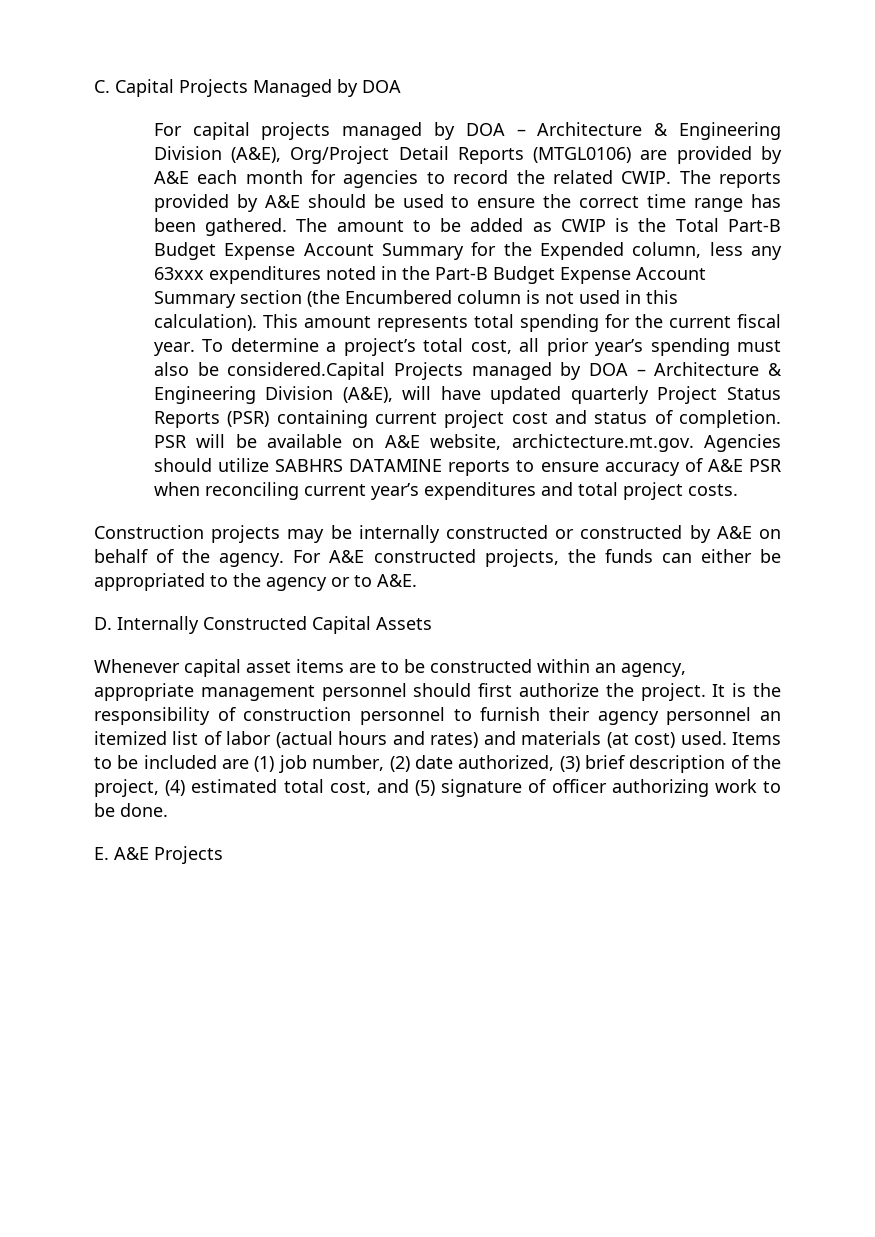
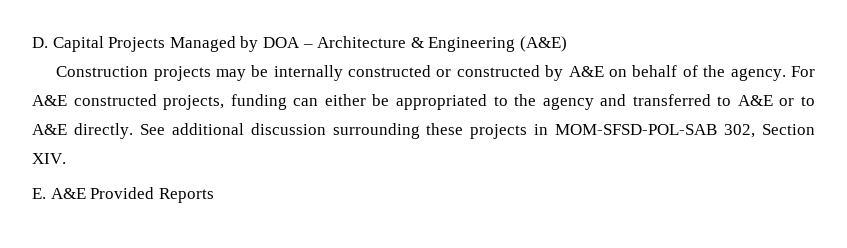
- C. Capital Projects Managed by DOA
- For capital projects managed by DOA – Architecture & Engineering Division (A&E), Org/Project Detail Reports (MTGL0106) are provided by A&E each month for agencies to record the related CWIP. The reports provided by A&E should be used to ensure the correct time range has been gathered. The amount to be added as CWIP is the Total Part-B Budget Expense Account Summary for the Expended column, less any 63xxx expenditures noted in the Part-B Budget Expense Account Summary section (the Encumbered column is not used in this calculation). This amount represents total spending for the current fiscal year. To determine a project’s total cost, all prior year’s spending must also be considered.Capital Projects managed by DOA – Architecture & Engineering Division (A&E), will have updated quarterly Project Status Reports (PSR) containing current project cost and status of completion. PSR will be available on A&E website, archictecture.mt.gov. Agencies should utilize SABHRS DATAMINE reports to ensure accuracy of A&E PSR when reconciling current year’s expenditures and total project costs.
+ D. Capital Projects Managed by DOA – Architecture & Engineering (A&E)
- For A&E constructed projects, the funds can either be appropriated to the agency or to A&E.
- D. Internally Constructed Capital Assets
- Whenever capital asset items are to be constructed within an agency, appropriate management personnel should first authorize the project. It is the responsibility of construction personnel to furnish their agency personnel an itemized list of labor (actual hours and rates) and materials (at cost) used. Items to be included are (1) job number, (2) date authorized, (3) brief description of the project, (4) estimated total cost, and (5) signature of officer authorizing work to be done.
+ For A&E constructed projects, funding can either be appropriated to the agency and transferred to A&E or to A&E directly. See additional discussion surrounding these projects in MOM-SFSD-POL-SAB 302, Section XIV.
- E. A&E Projects
+ E. A&E Provided Reports

